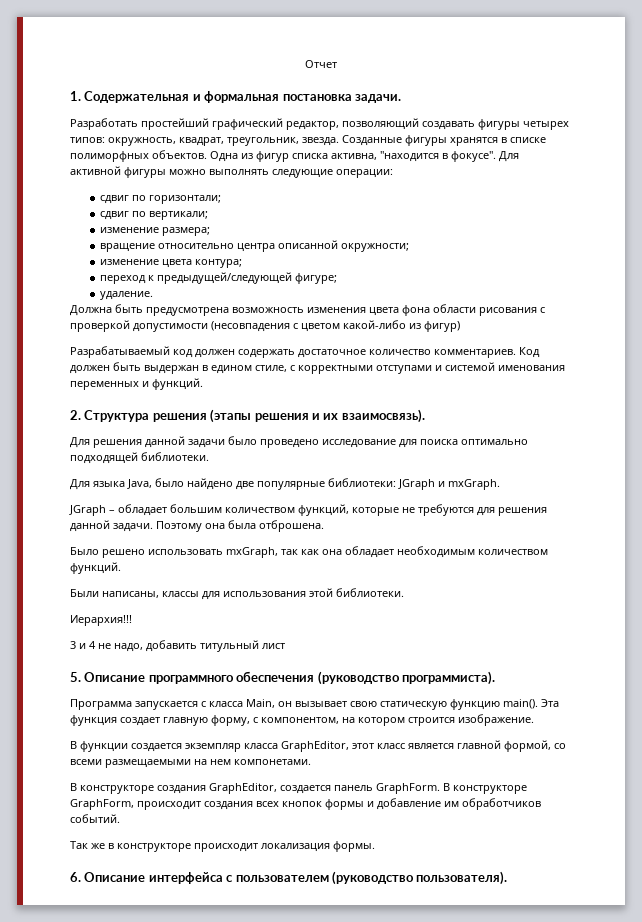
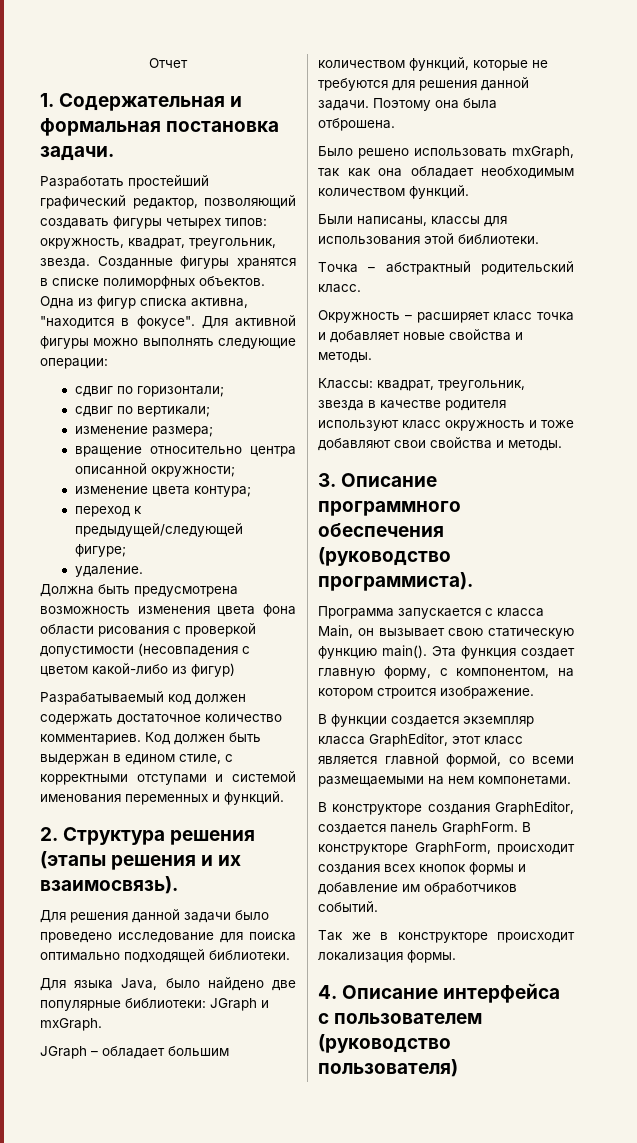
- Иерархия!!!
- 3 и 4 не надо, добавить титульный лист
- 5. Описание программного обеспечения (руководство программиста).
+ Точка – абстрактный родительский класс.
+ Окружность – расширяет класс точка и добавляет новые свойства и методы.
+ Классы: квадрат, треугольник, звезда в качестве родителя используют класс окружность и тоже добавляют свои свойства и методы.
+ 3. Описание программного обеспечения (руководство программиста).
- 6. Описание интерфейса с пользователем (руководство пользователя).
+ 4. Описание интерфейса с пользователем (руководство пользователя)

